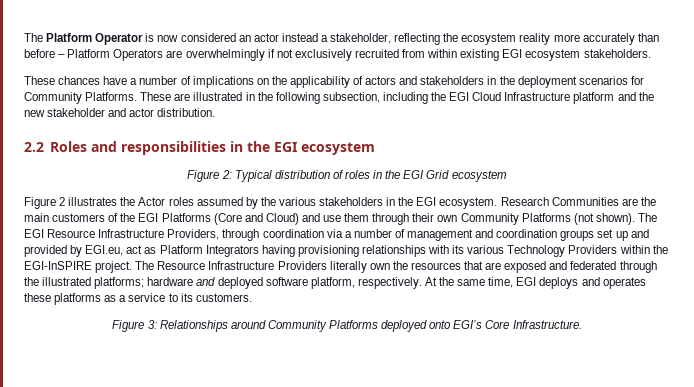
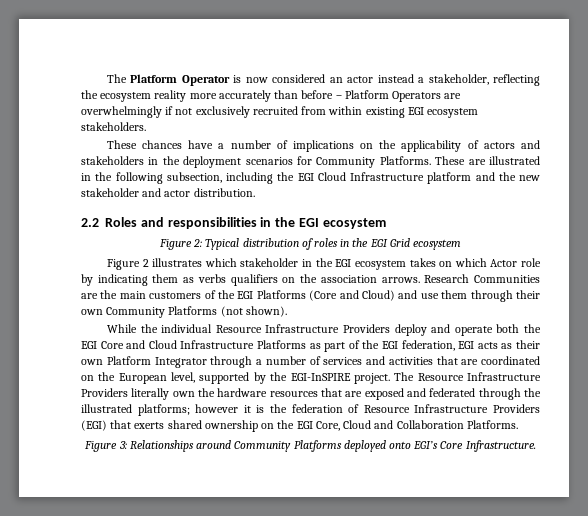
- Figure 2 illustrates the Actor roles assumed by the various stakeholders in the EGI ecosystem.
+ Figure 2 illustrates which stakeholder in the EGI ecosystem takes on which Actor role by indicating them as verbs qualifiers on the association arrows.
- Research Communities are the main customers of the EGI Platforms (Core and Cloud) and use them through their own Community Platforms (not shown). The EGI Resource Infrastructure Providers, through coordination via a number of management and coordination groups set up and provided by EGI.eu, act as Platform Integrators having provisioning relationships with its various Technology Providers within the EGI-InSPIRE project.
+ Research Communities are the main customers of the EGI Platforms (Core and Cloud) and use them through their own Community Platforms (not shown).
+ While the individual Resource Infrastructure Providers deploy and operate both the EGI Core and Cloud Infrastructure Platforms as part of the EGI federation, EGI acts as their own Platform Integrator through a number of services and activities that are coordinated on the European level, supported by the EGI-InSPIRE project.
- The Resource Infrastructure Providers literally own the resources that are exposed and federated through the illustrated platforms; hardware and deployed software platform, respectively. At the same time, EGI deploys and operates these platforms as a service to its customers.
+ The Resource Infrastructure Providers literally own the hardware resources that are exposed and federated through the illustrated platforms; however it is the federation of Resource Infrastructure Providers (EGI) that exerts shared ownership on the EGI Core, Cloud and Collaboration Platforms.

